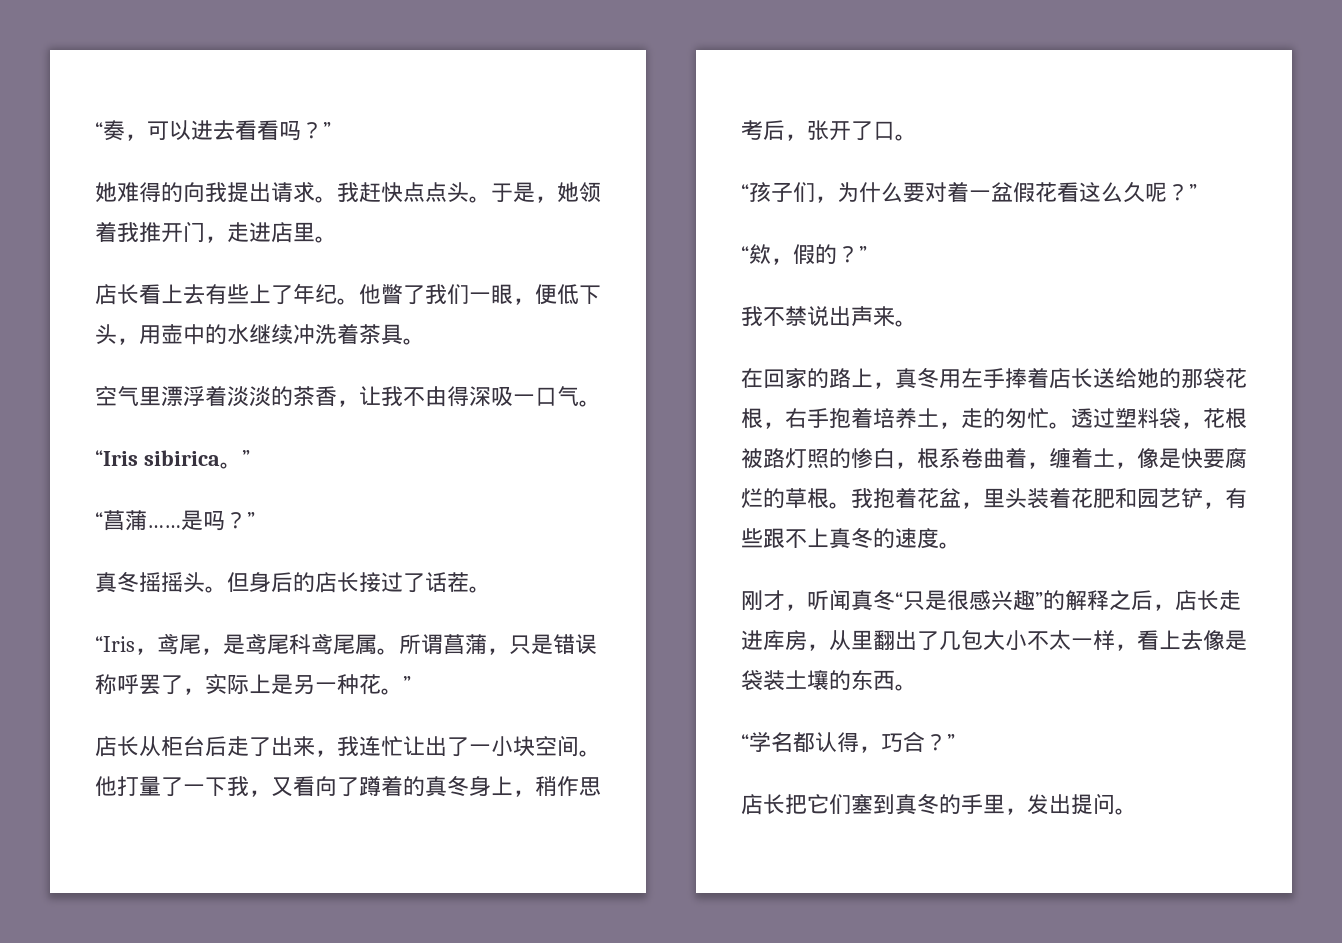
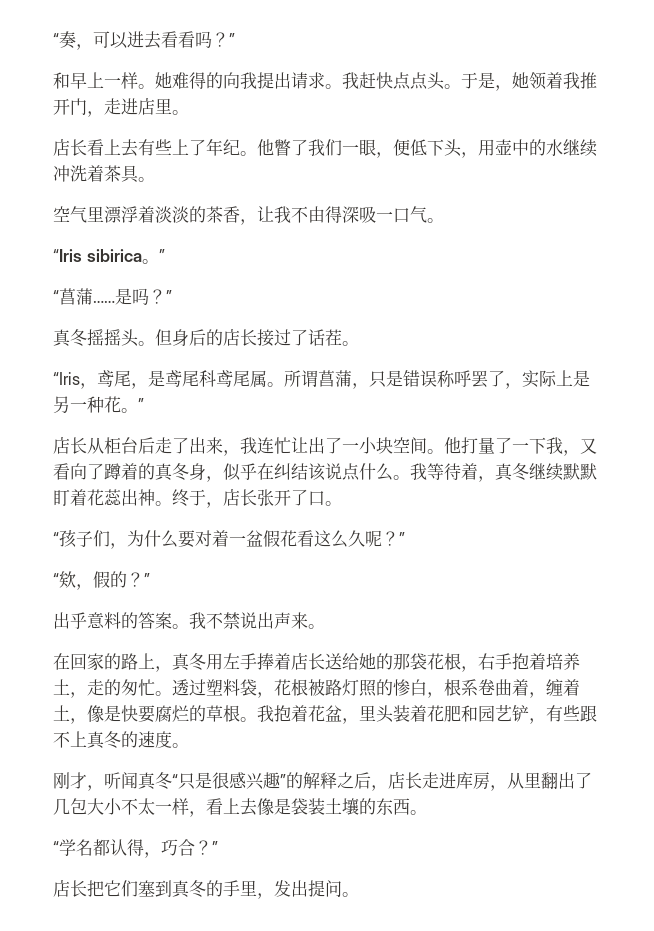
+ 和早上一样。
- 他打量了一下我，又看向了蹲着的真冬身上，稍作思考后，张开了口。
+ 他打量了一下我，又看向了蹲着的真冬身，似乎在纠结该说点什么。我等待着，真冬继续默默盯着花蕊出神。终于，店长张开了口。
+ 出乎意料的答案。

